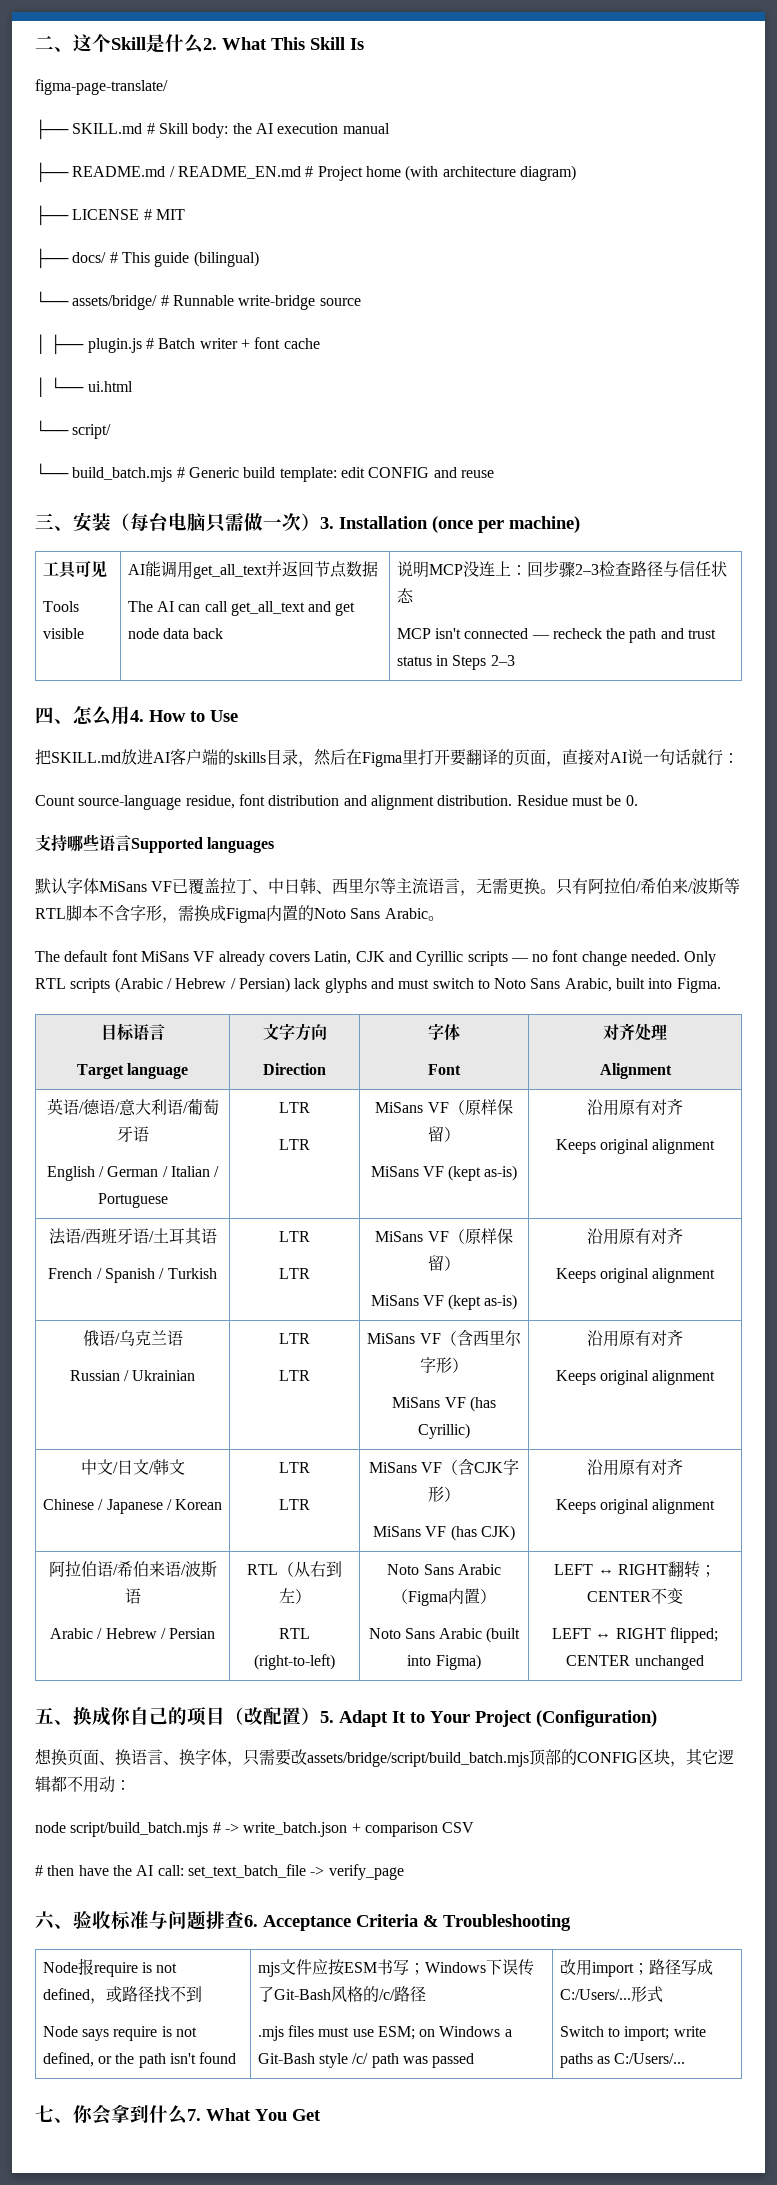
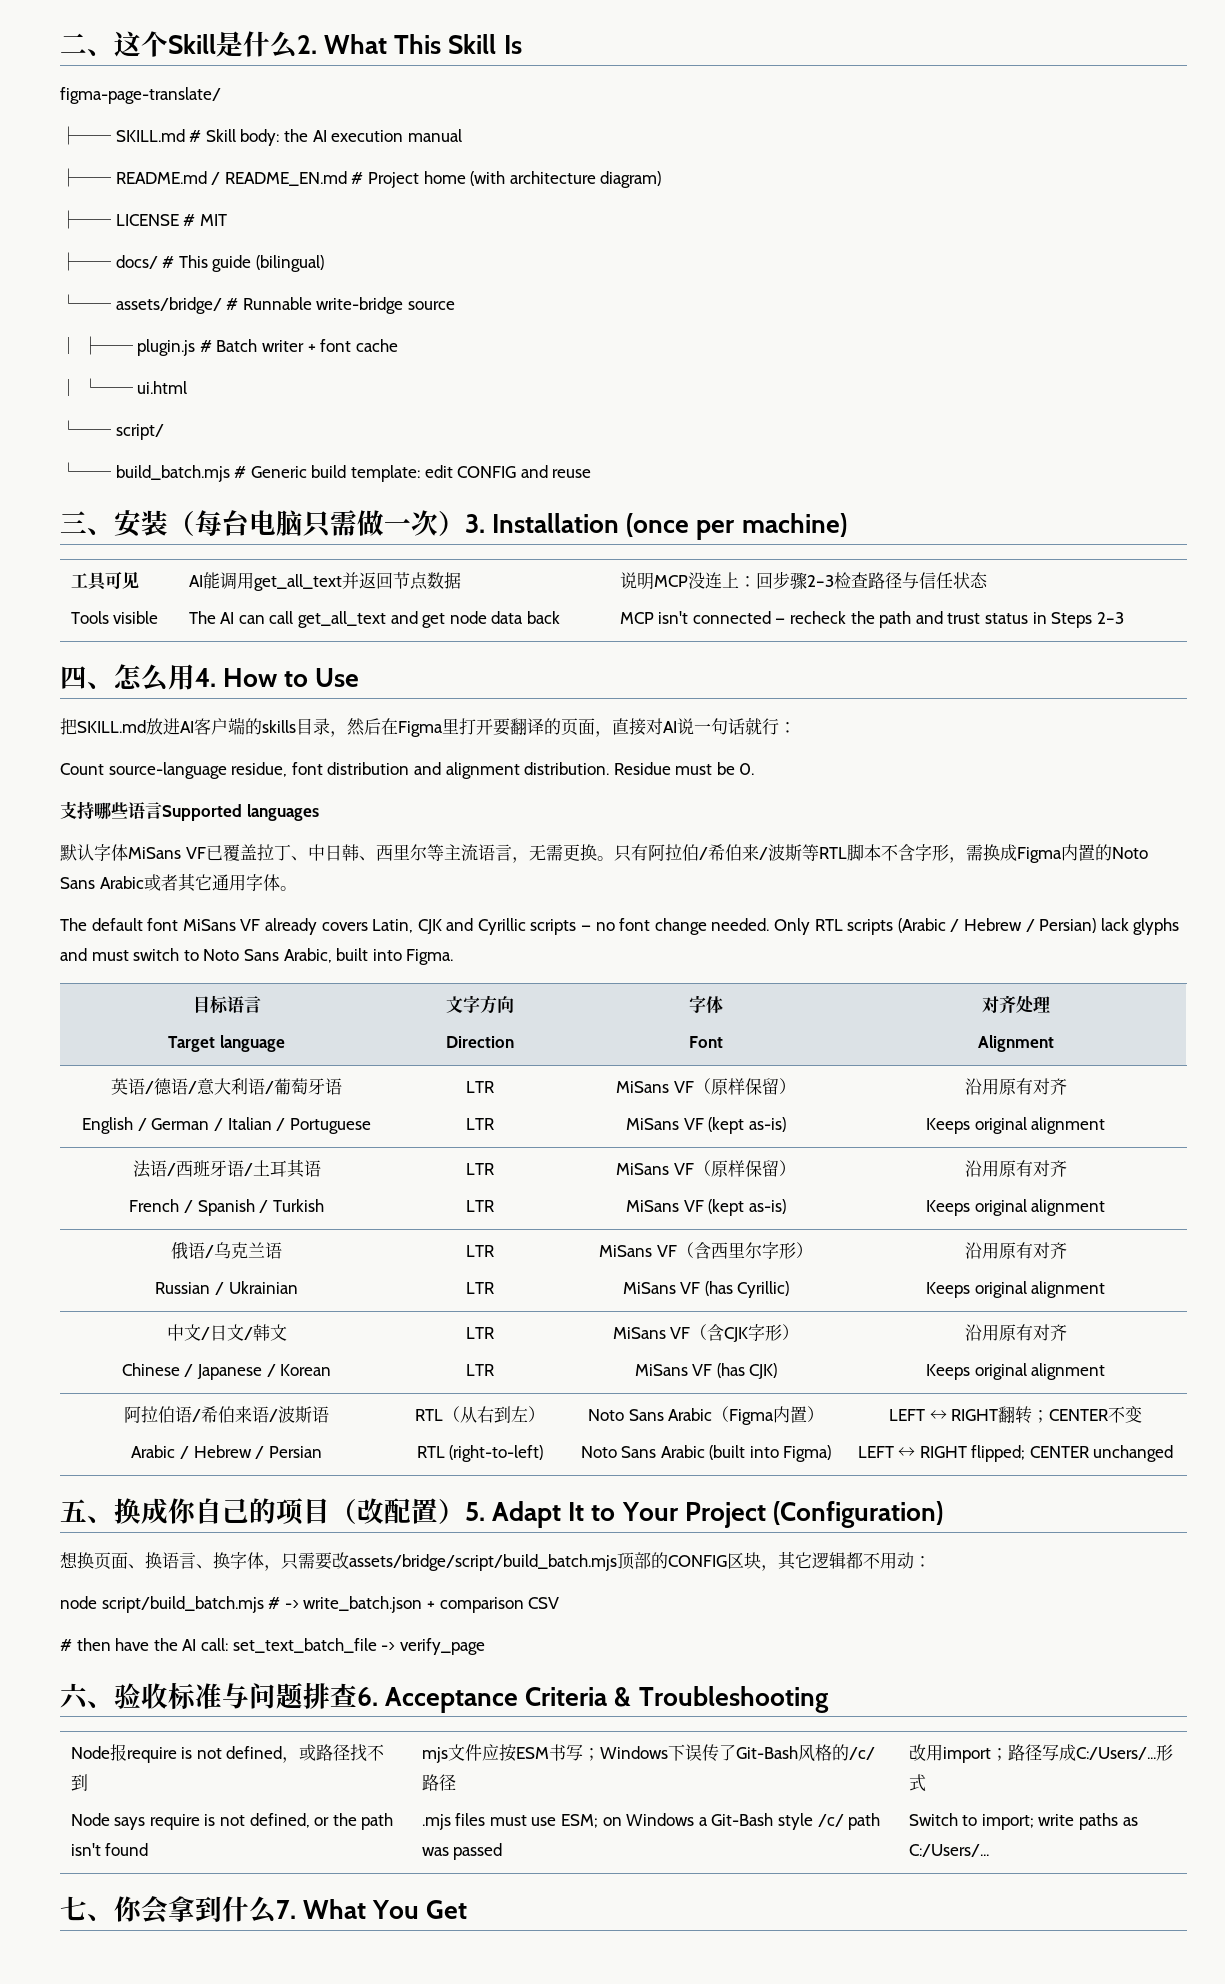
- 只有阿拉伯/希伯来/波斯等RTL脚本不含字形，需换成Figma内置的Noto Sans Arabic。
+ 只有阿拉伯/希伯来/波斯等RTL脚本不含字形，需换成Figma内置的Noto Sans Arabic或者其它通用字体。

